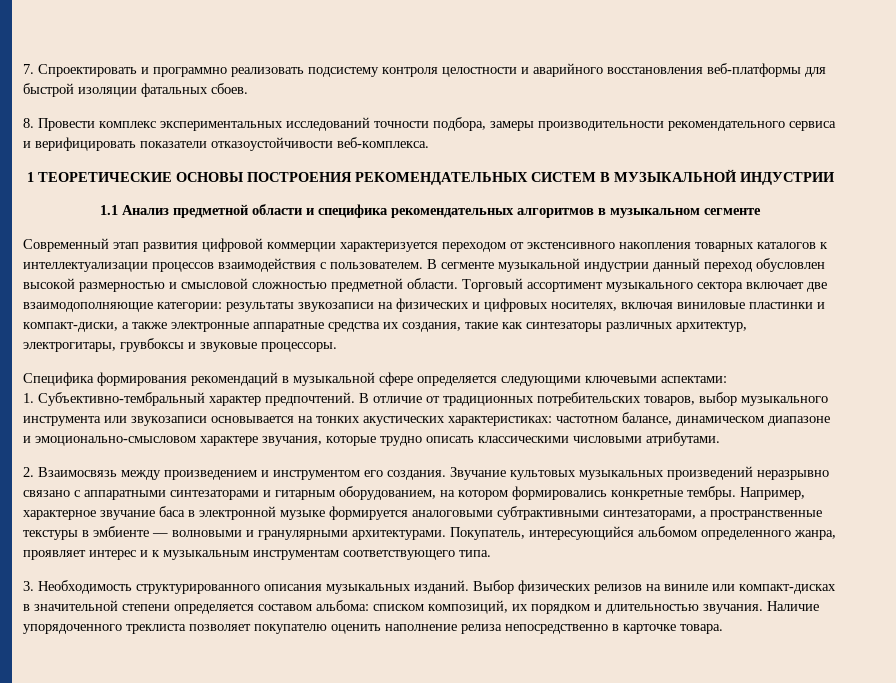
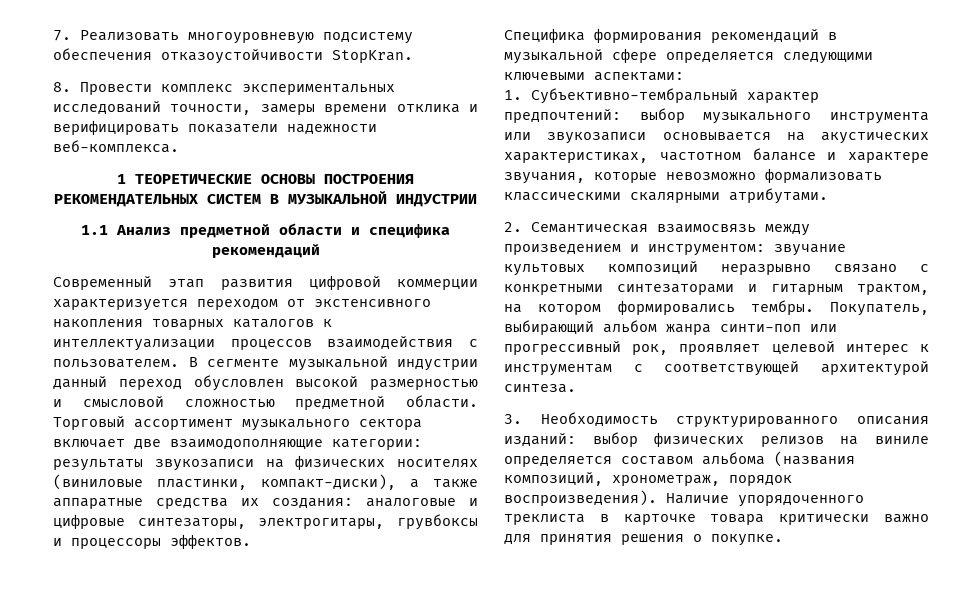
- 7. Спроектировать и программно реализовать подсистему контроля целостности и аварийного восстановления веб-платформы для быстрой изоляции фатальных сбоев.
+ 7. Реализовать многоуровневую подсистему обеспечения отказоустойчивости StopKran.
- 8. Провести комплекс экспериментальных исследований точности подбора, замеры производительности рекомендательного сервиса и верифицировать показатели отказоустойчивости веб-комплекса.
+ 8. Провести комплекс экспериментальных исследований точности, замеры времени отклика и верифицировать показатели надежности веб-комплекса.
- 1.1 Анализ предметной области и специфика рекомендательных алгоритмов в музыкальном сегменте
+ 1.1 Анализ предметной области и специфика рекомендаций
- Торговый ассортимент музыкального сектора включает две взаимодополняющие категории: результаты звукозаписи на физических и цифровых носителях, включая виниловые пластинки и компакт-диски, а также электронные аппаратные средства их создания, такие как синтезаторы различных архитектур, электрогитары, грувбоксы и звуковые процессоры.
+ Торговый ассортимент музыкального сектора включает две взаимодополняющие категории: результаты звукозаписи на физических носителях (виниловые пластинки, компакт-диски), а также аппаратные средства их создания: аналоговые и цифровые синтезаторы, электрогитары, грувбоксы и процессоры эффектов.
- 1. Субъективно-тембральный характер предпочтений. В отличие от традиционных потребительских товаров, выбор музыкального инструмента или звукозаписи основывается на тонких акустических характеристиках: частотном балансе, динамическом диапазоне и эмоционально-смысловом характере звучания, которые трудно описать классическими числовыми атрибутами.
+ 1. Субъективно-тембральный характер предпочтений: выбор музыкального инструмента или звукозаписи основывается на акустических характеристиках, частотном балансе и характере звучания, которые невозможно формализовать классическими скалярными атрибутами.
- 2. Взаимосвязь между произведением и инструментом его создания. Звучание культовых музыкальных произведений неразрывно связано с аппаратными синтезаторами и гитарным оборудованием, на котором формировались конкретные тембры. Например, характерное звучание баса в электронной музыке формируется аналоговыми субтрактивными синтезаторами, а пространственные текстуры в эмбиенте — волновыми и гранулярными архитектурами. Покупатель, интересующийся альбомом определенного жанра, проявляет интерес и к музыкальным инструментам соответствующего типа.
+ 2. Семантическая взаимосвязь между произведением и инструментом: звучание культовых композиций неразрывно связано с конкретными синтезаторами и гитарным трактом, на котором формировались тембры. Покупатель, выбирающий альбом жанра синти-поп или прогрессивный рок, проявляет целевой интерес к инструментам с соответствующей архитектурой синтеза.
- 3. Необходимость структурированного описания музыкальных изданий. Выбор физических релизов на виниле или компакт-дисках в значительной степени определяется составом альбома: списком композиций, их порядком и длительностью звучания. Наличие упорядоченного треклиста позволяет покупателю оценить наполнение релиза непосредственно в карточке товара.
+ 3. Необходимость структурированного описания изданий: выбор физических релизов на виниле определяется составом альбома (названия композиций, хронометраж, порядок воспроизведения). Наличие упорядоченного треклиста в карточке товара критически важно для принятия решения о покупке.

